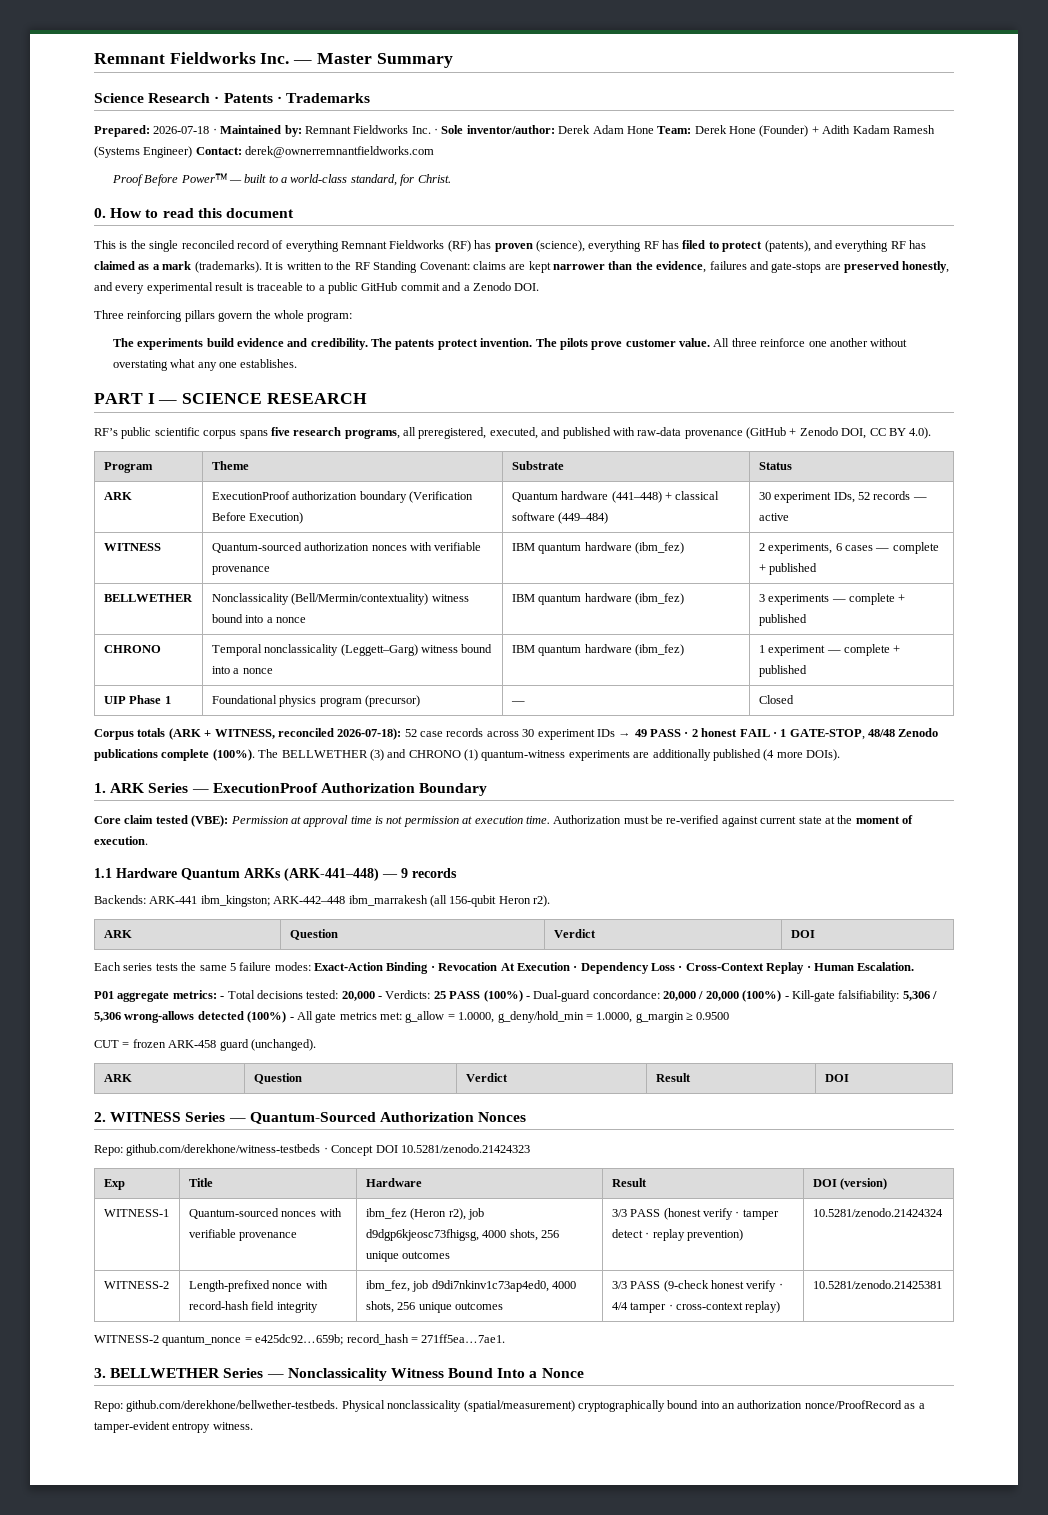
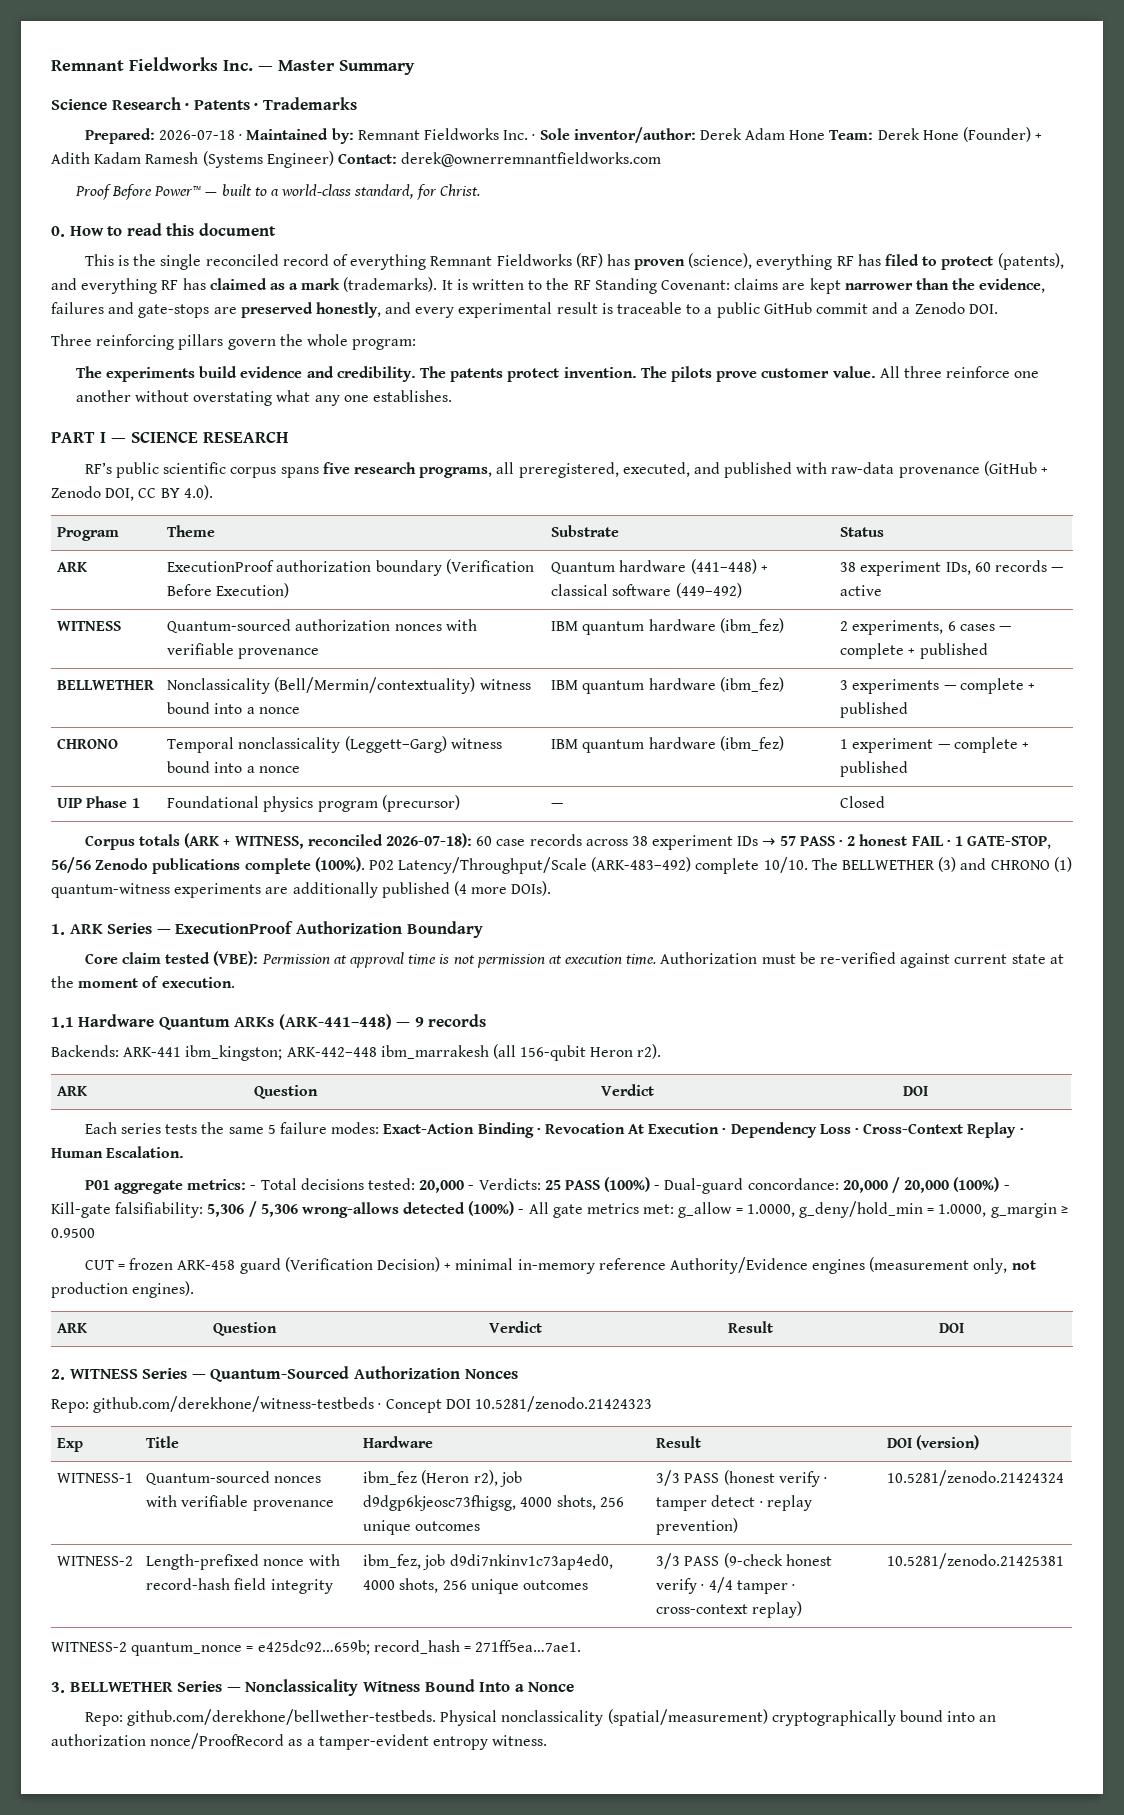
- ARK | ExecutionProof authorization boundary (Verification Before Execution) | Quantum hardware (441–448) + classical software (449–484) | 30 experiment IDs, 52 records — active
+ ARK | ExecutionProof authorization boundary (Verification Before Execution) | Quantum hardware (441–448) + classical software (449–492) | 38 experiment IDs, 60 records — active
- Corpus totals (ARK + WITNESS, reconciled 2026-07-18): 52 case records across 30 experiment IDs → 49 PASS · 2 honest FAIL · 1 GATE-STOP, 48/48 Zenodo publications complete (100%).
+ Corpus totals (ARK + WITNESS, reconciled 2026-07-18): 60 case records across 38 experiment IDs → 57 PASS · 2 honest FAIL · 1 GATE-STOP, 56/56 Zenodo publications complete (100%).
+ P02 Latency/Throughput/Scale (ARK-483–492) complete 10/10.
- CUT = frozen ARK-458 guard (unchanged).
+ CUT = frozen ARK-458 guard (Verification Decision) + minimal in-memory reference Authority/Evidence engines (measurement only, not production engines).

